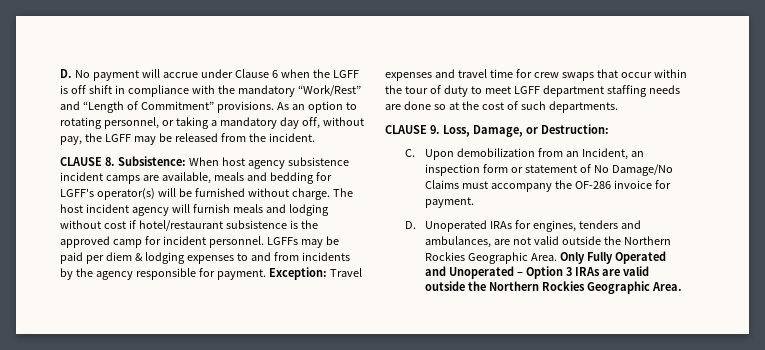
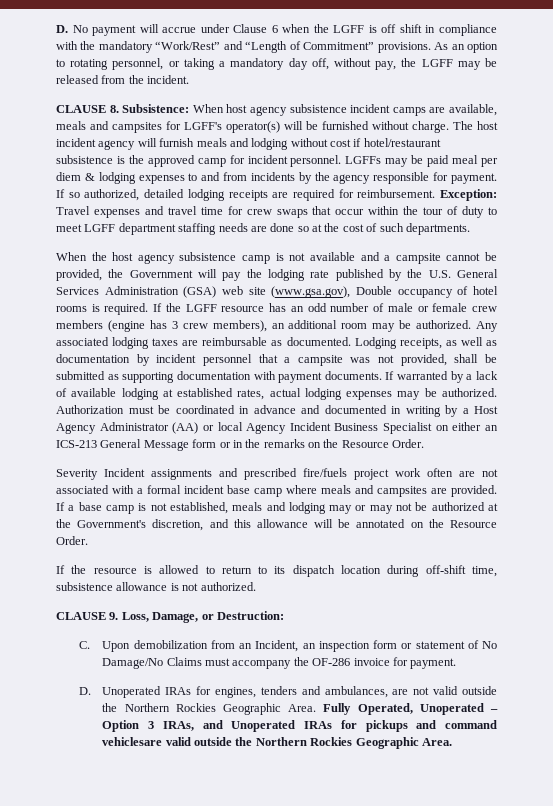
- CLAUSE 8. Subsistence: When host agency subsistence incident camps are available, meals and bedding for LGFF's operator(s) will be furnished without charge.
+ CLAUSE 8. Subsistence: When host agency subsistence incident camps are available, meals and campsites for LGFF's operator(s) will be furnished without charge.
- LGFFs may be paid per diem & lodging expenses to and from incidents by the agency responsible for payment.
+ LGFFs may be paid meal per diem & lodging expenses to and from incidents by the agency responsible for payment.
+ If so authorized, detailed lodging receipts are required for reimbursement.
+ When the host agency subsistence camp is not available and a campsite cannot be provided, the Government will pay the lodging rate published by the U.S. General Services Administration (GSA) web site (www.gsa.gov), Double occupancy of hotel rooms is required. If the LGFF resource has an odd number of male or female crew members (engine has 3 crew members), an additional room may be authorized. Any associated lodging taxes are reimbursable as documented. Lodging receipts, as well as documentation by incident personnel that a campsite was not provided, shall be submitted as supporting documentation with payment documents. If warranted by a lack of available lodging at established rates, actual lodging expenses may be authorized. Authorization must be coordinated in advance and documented in writing by a Host Agency Administrator (AA) or local Agency Incident Business Specialist on either an ICS-213 General Message form or in the remarks on the Resource Order.
+ Severity Incident assignments and prescribed fire/fuels project work often are not associated with a formal incident base camp where meals and campsites are provided. If a base camp is not established, meals and lodging may or may not be authorized at the Government's discretion, and this allowance will be annotated on the Resource Order.
+ If the resource is allowed to return to its dispatch location during off-shift time, subsistence allowance is not authorized.
- Only Fully Operated and Unoperated – Option 3 IRAs are valid outside the Northern Rockies Geographic Area.
+ Fully Operated, Unoperated – Option 3 IRAs, and Unoperated IRAs for pickups and command vehiclesare valid outside the Northern Rockies Geographic Area.

